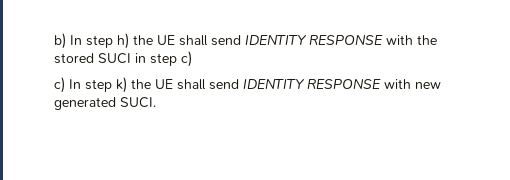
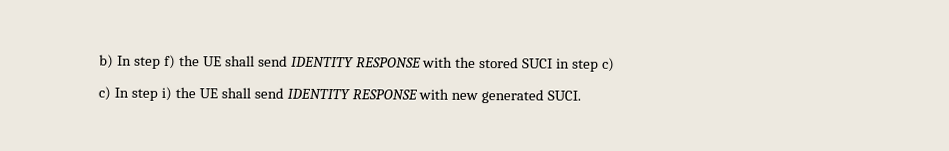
- b) In step h) the UE shall send IDENTITY RESPONSE with the stored SUCI in step c)
+ b) In step f) the UE shall send IDENTITY RESPONSE with the stored SUCI in step c)
- c) In step k) the UE shall send IDENTITY RESPONSE with new generated SUCI.
+ c) In step i) the UE shall send IDENTITY RESPONSE with new generated SUCI.

